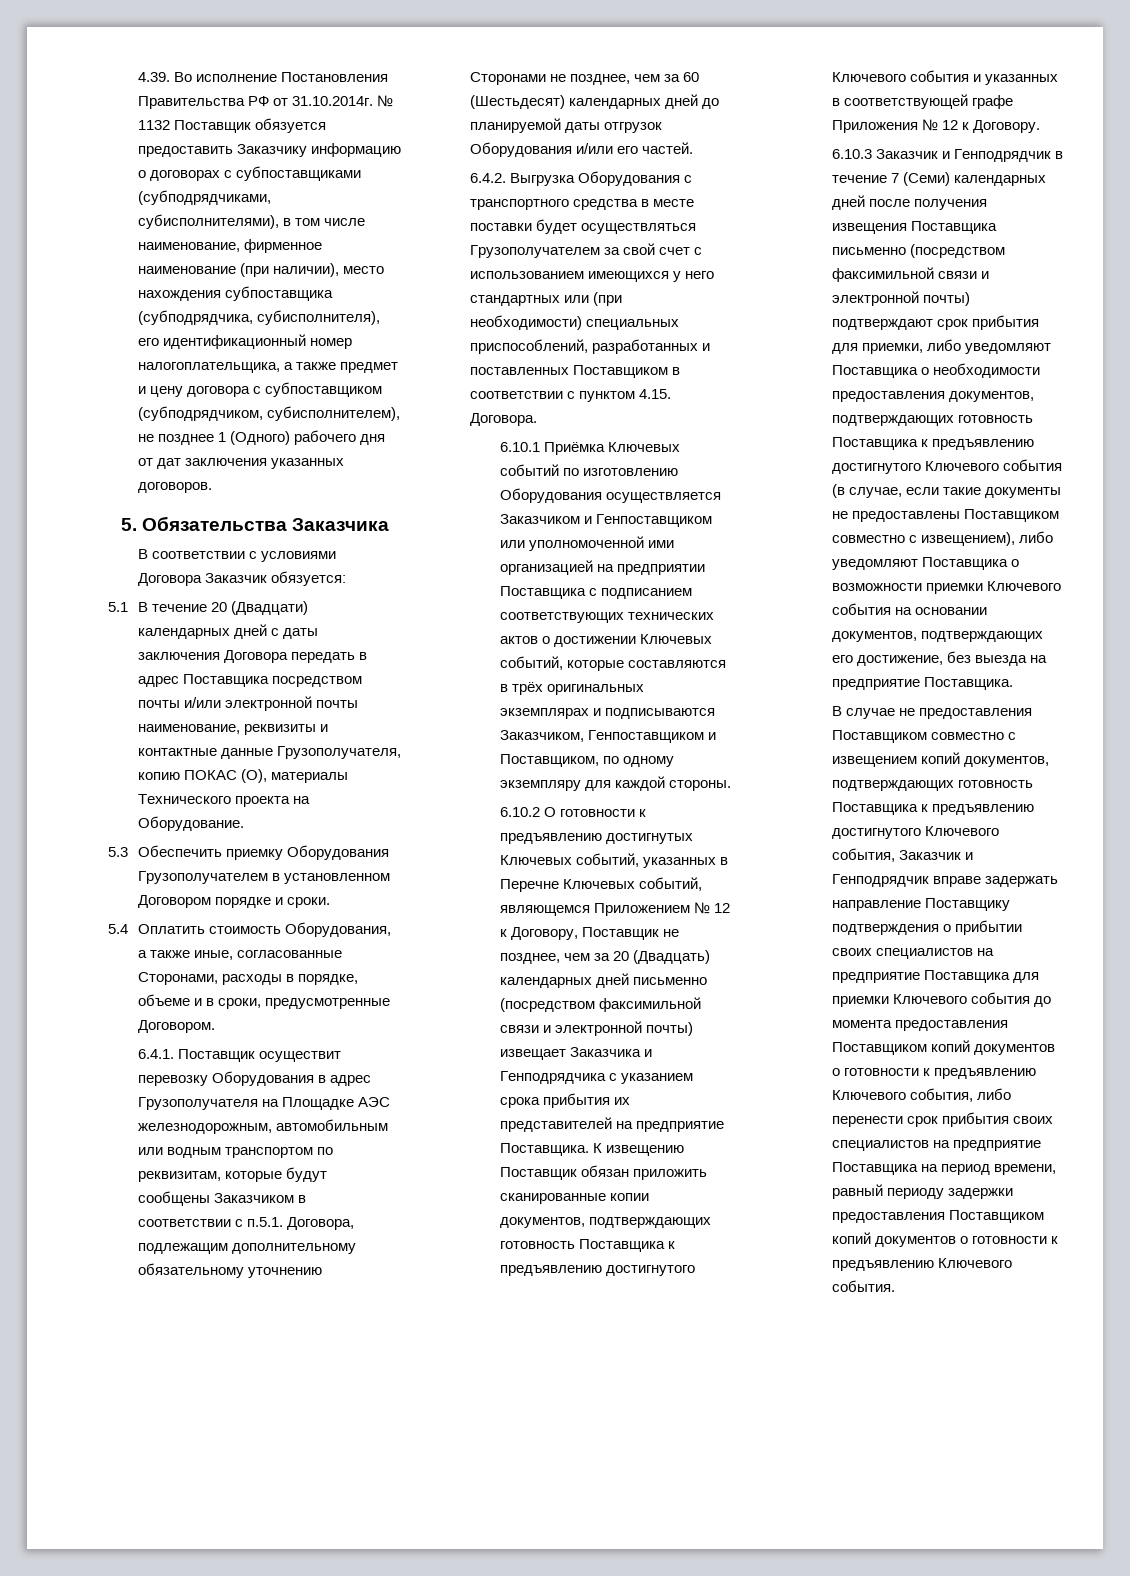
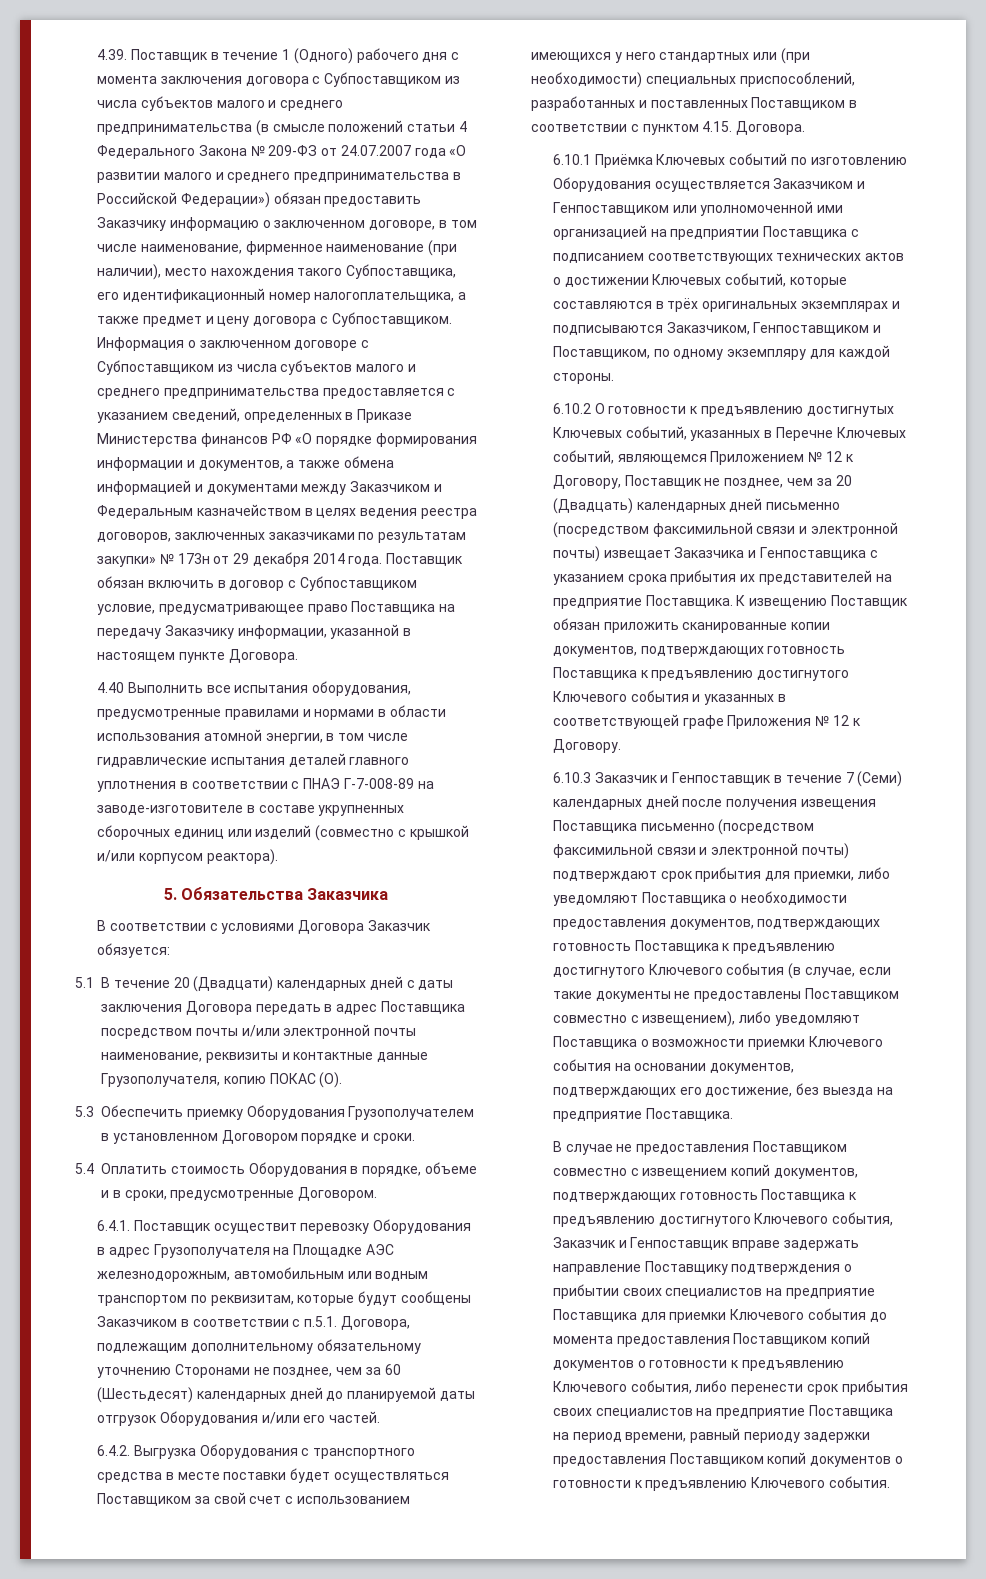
- 4.39. Во исполнение Постановления Правительства РФ от 31.10.2014г. № 1132 Поставщик обязуется предоставить Заказчику информацию о договорах с субпоставщиками (субподрядчиками, субисполнителями), в том числе наименование, фирменное наименование (при наличии), место нахождения субпоставщика (субподрядчика, субисполнителя), его идентификационный номер налогоплательщика, а также предмет и цену договора с субпоставщиком (субподрядчиком, субисполнителем), не позднее 1 (Одного) рабочего дня от дат заключения указанных договоров.
+ 4.39. Поставщик в течение 1 (Одного) рабочего дня с момента заключения договора с Субпоставщиком из числа субъектов малого и среднего предпринимательства (в смысле положений статьи 4 Федерального Закона № 209-ФЗ от 24.07.2007 года «О развитии малого и среднего предпринимательства в Российской Федерации») обязан предоставить Заказчику информацию о заключенном договоре, в том числе наименование, фирменное наименование (при наличии), место нахождения такого Субпоставщика, его идентификационный номер налогоплательщика, а также предмет и цену договора с Субпоставщиком. Информация о заключенном договоре с Субпоставщиком из числа субъектов малого и среднего предпринимательства предоставляется с указанием сведений, определенных в Приказе Министерства финансов РФ «О порядке формирования информации и документов, а также обмена информацией и документами между Заказчиком и Федеральным казначейством в целях ведения реестра договоров, заключенных заказчиками по результатам закупки» № 173н от 29 декабря 2014 года. Поставщик обязан включить в договор с Субпоставщиком условие, предусматривающее право Поставщика на передачу Заказчику информации, указанной в настоящем пункте Договора.
+ 4.40 Выполнить все испытания оборудования, предусмотренные правилами и нормами в области использования атомной энергии, в том числе гидравлические испытания деталей главного уплотнения в соответствии с ПНАЭ Г-7-008-89 на заводе-изготовителе в составе укрупненных сборочных единиц или изделий (совместно с крышкой и/или корпусом реактора).
- 5.1 В течение 20 (Двадцати) календарных дней с даты заключения Договора передать в адрес Поставщика посредством почты и/или электронной почты наименование, реквизиты и контактные данные Грузополучателя, копию ПОКАС (О), материалы Технического проекта на Оборудование.
+ 5.1 В течение 20 (Двадцати) календарных дней с даты заключения Договора передать в адрес Поставщика посредством почты и/или электронной почты наименование, реквизиты и контактные данные Грузополучателя, копию ПОКАС (О).
- 5.4 Оплатить стоимость Оборудования, а также иные, согласованные Сторонами, расходы в порядке, объеме и в сроки, предусмотренные Договором.
+ 5.4 Оплатить стоимость Оборудования в порядке, объеме и в сроки, предусмотренные Договором.
- 6.4.2. Выгрузка Оборудования с транспортного средства в месте поставки будет осуществляться Грузополучателем за свой счет с использованием имеющихся у него стандартных или (при необходимости) специальных приспособлений, разработанных и поставленных Поставщиком в соответствии с пунктом 4.15. Договора.
+ 6.4.2. Выгрузка Оборудования с транспортного средства в месте поставки будет осуществляться Поставщиком за свой счет с использованием имеющихся у него стандартных или (при необходимости) специальных приспособлений, разработанных и поставленных Поставщиком в соответствии с пунктом 4.15. Договора.
- 6.10.2 О готовности к предъявлению достигнутых Ключевых событий, указанных в Перечне Ключевых событий, являющемся Приложением № 12 к Договору, Поставщик не позднее, чем за 20 (Двадцать) календарных дней письменно (посредством факсимильной связи и электронной почты) извещает Заказчика и Генподрядчика с указанием срока прибытия их представителей на предприятие Поставщика.
+ 6.10.2 О готовности к предъявлению достигнутых Ключевых событий, указанных в Перечне Ключевых событий, являющемся Приложением № 12 к Договору, Поставщик не позднее, чем за 20 (Двадцать) календарных дней письменно (посредством факсимильной связи и электронной почты) извещает Заказчика и Генпоставщика с указанием срока прибытия их представителей на предприятие Поставщика.
- 6.10.3 Заказчик и Генподрядчик в течение 7 (Семи) календарных дней после получения извещения Поставщика письменно (посредством факсимильной связи и электронной почты) подтверждают срок прибытия для приемки, либо уведомляют Поставщика о необходимости предоставления документов, подтверждающих готовность Поставщика к предъявлению достигнутого Ключевого события (в случае, если такие документы не предоставлены Поставщиком совместно с извещением), либо уведомляют Поставщика о возможности приемки Ключевого события на основании документов, подтверждающих его достижение, без выезда на предприятие Поставщика.
+ 6.10.3 Заказчик и Генпоставщик в течение 7 (Семи) календарных дней после получения извещения Поставщика письменно (посредством факсимильной связи и электронной почты) подтверждают срок прибытия для приемки, либо уведомляют Поставщика о необходимости предоставления документов, подтверждающих готовность Поставщика к предъявлению достигнутого Ключевого события (в случае, если такие документы не предоставлены Поставщиком совместно с извещением), либо уведомляют Поставщика о возможности приемки Ключевого события на основании документов, подтверждающих его достижение, без выезда на предприятие Поставщика.
- В случае не предоставления Поставщиком совместно с извещением копий документов, подтверждающих готовность Поставщика к предъявлению достигнутого Ключевого события, Заказчик и Генподрядчик вправе задержать направление Поставщику подтверждения о прибытии своих специалистов на предприятие Поставщика для приемки Ключевого события до момента предоставления Поставщиком копий документов о готовности к предъявлению Ключевого события, либо перенести срок прибытия своих специалистов на предприятие Поставщика на период времени, равный периоду задержки предоставления Поставщиком копий документов о готовности к предъявлению Ключевого события.
+ В случае не предоставления Поставщиком совместно с извещением копий документов, подтверждающих готовность Поставщика к предъявлению достигнутого Ключевого события, Заказчик и Генпоставщик вправе задержать направление Поставщику подтверждения о прибытии своих специалистов на предприятие Поставщика для приемки Ключевого события до момента предоставления Поставщиком копий документов о готовности к предъявлению Ключевого события, либо перенести срок прибытия своих специалистов на предприятие Поставщика на период времени, равный периоду задержки предоставления Поставщиком копий документов о готовности к предъявлению Ключевого события.

